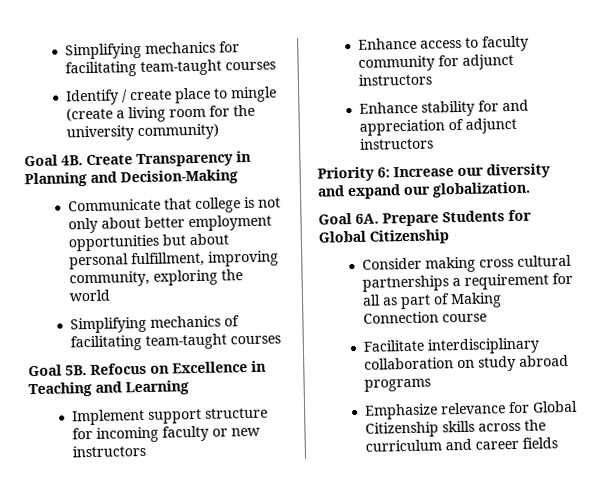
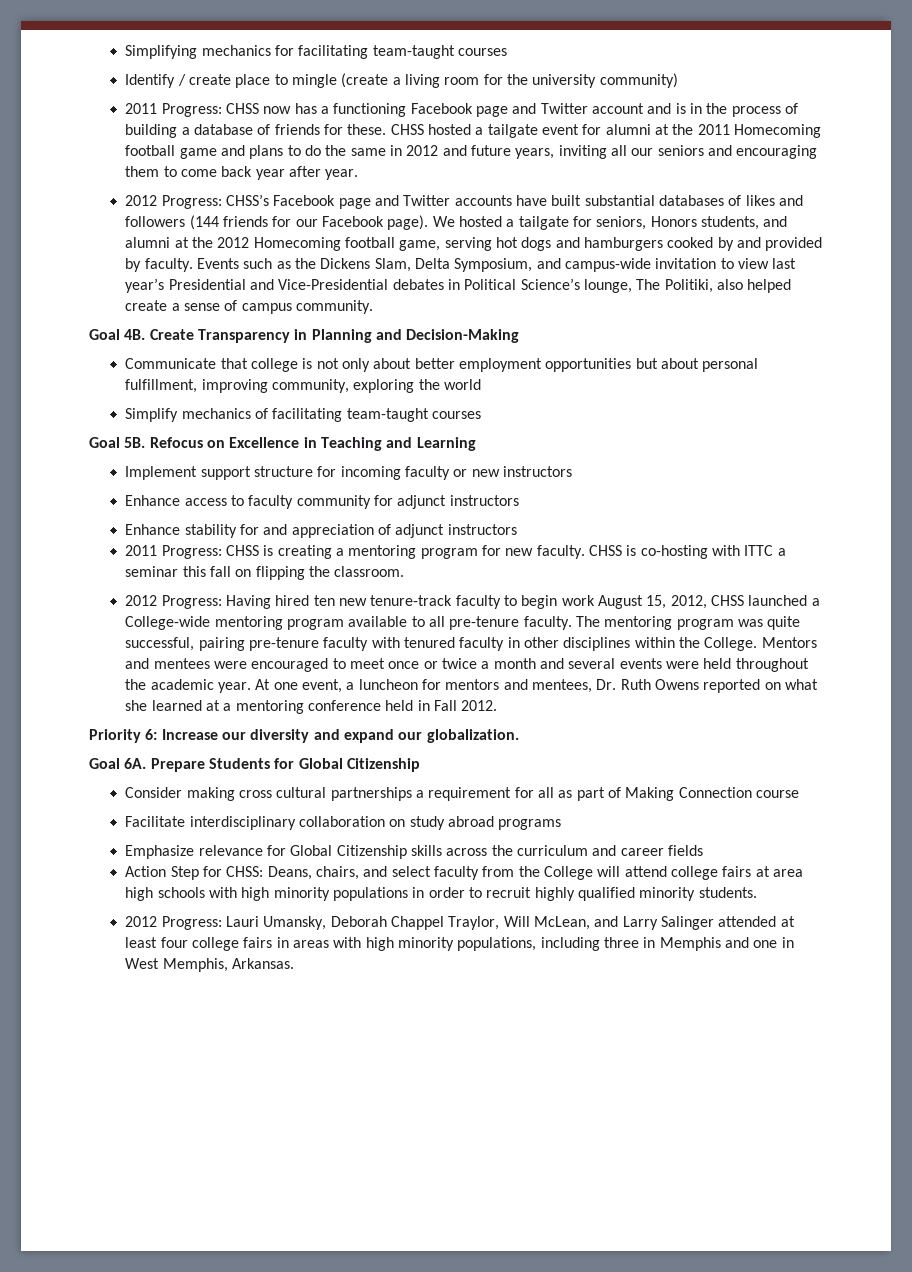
+ 2011 Progress: CHSS now has a functioning Facebook page and Twitter account and is in the process of building a database of friends for these. CHSS hosted a tailgate event for alumni at the 2011 Homecoming football game and plans to do the same in 2012 and future years, inviting all our seniors and encouraging them to come back year after year.
+ 2012 Progress: CHSS’s Facebook page and Twitter accounts have built substantial databases of likes and followers (144 friends for our Facebook page). We hosted a tailgate for seniors, Honors students, and alumni at the 2012 Homecoming football game, serving hot dogs and hamburgers cooked by and provided by faculty. Events such as the Dickens Slam, Delta Symposium, and campus-wide invitation to view last year’s Presidential and Vice-Presidential debates in Political Science’s lounge, The Politiki, also helped create a sense of campus community.
- Simplifying mechanics of facilitating team-taught courses
+ Simplify mechanics of facilitating team-taught courses
+ 2011 Progress: CHSS is creating a mentoring program for new faculty. CHSS is co-hosting with ITTC a seminar this fall on flipping the classroom.
+ 2012 Progress: Having hired ten new tenure-track faculty to begin work August 15, 2012, CHSS launched a College-wide mentoring program available to all pre-tenure faculty. The mentoring program was quite successful, pairing pre-tenure faculty with tenured faculty in other disciplines within the College. Mentors and mentees were encouraged to meet once or twice a month and several events were held throughout the academic year. At one event, a luncheon for mentors and mentees, Dr. Ruth Owens reported on what she learned at a mentoring conference held in Fall 2012.
+ Action Step for CHSS: Deans, chairs, and select faculty from the College will attend college fairs at area high schools with high minority populations in order to recruit highly qualified minority students.
+ 2012 Progress: Lauri Umansky, Deborah Chappel Traylor, Will McLean, and Larry Salinger attended at least four college fairs in areas with high minority populations, including three in Memphis and one in West Memphis, Arkansas.

